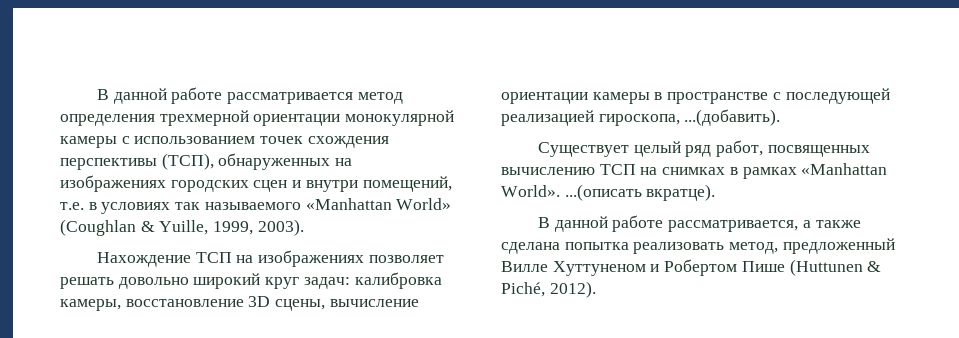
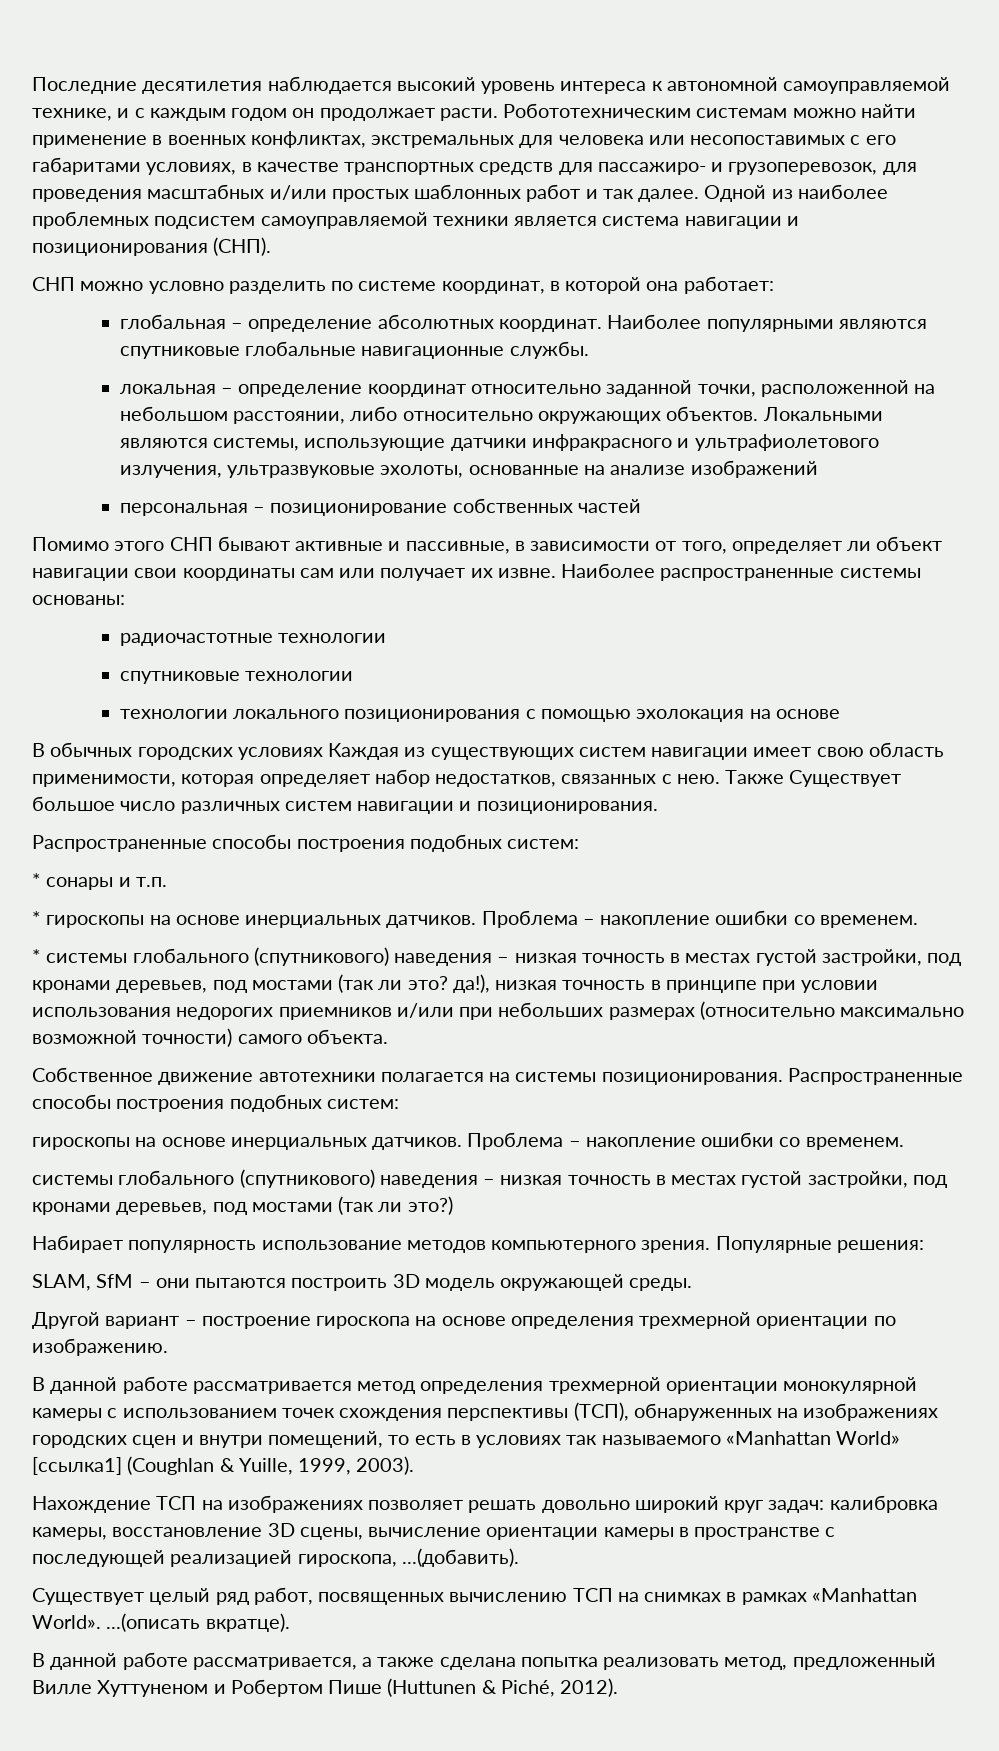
+ Последние десятилетия наблюдается высокий уровень интереса к автономной самоуправляемой технике, и с каждым годом он продолжает расти. Робототехническим системам можно найти применение в военных конфликтах, экстремальных для человека или несопоставимых с его габаритами условиях, в качестве транспортных средств для пассажиро- и грузоперевозок, для проведения масштабных и/или простых шаблонных работ и так далее. Одной из наиболее проблемных подсистем самоуправляемой техники является система навигации и позиционирования (СНП).
+ СНП можно условно разделить по системе координат, в которой она работает:
+ глобальная – определение абсолютных координат. Наиболее популярными являются спутниковые глобальные навигационные службы.
+ локальная – определение координат относительно заданной точки, расположенной на небольшом расстоянии, либо относительно окружающих объектов. Локальными являются системы, использующие датчики инфракрасного и ультрафиолетового излучения, ультразвуковые эхолоты, основанные на анализе изображений
+ персональная – позиционирование собственных частей
+ Помимо этого СНП бывают активные и пассивные, в зависимости от того, определяет ли объект навигации свои координаты сам или получает их извне. Наиболее распространенные системы основаны:
+ радиочастотные технологии
+ спутниковые технологии
+ технологии локального позиционирования с помощью эхолокация на основе
+ В обычных городских условиях Каждая из существующих систем навигации имеет свою область применимости, которая определяет набор недостатков, связанных с нею. Также Существует большое число различных систем навигации и позиционирования.
+ Распространенные способы построения подобных систем:
+ * сонары и т.п.
+ * гироскопы на основе инерциальных датчиков. Проблема – накопление ошибки со временем.
+ * системы глобального (спутникового) наведения – низкая точность в местах густой застройки, под кронами деревьев, под мостами (так ли это? да!), низкая точность в принципе при условии использования недорогих приемников и/или при небольших размерах (относительно максимально возможной точности) самого объекта.
+ Собственное движение автотехники полагается на системы позиционирования. Распространенные способы построения подобных систем:
+ гироскопы на основе инерциальных датчиков. Проблема – накопление ошибки со временем.
+ системы глобального (спутникового) наведения – низкая точность в местах густой застройки, под кронами деревьев, под мостами (так ли это?)
+ Набирает популярность использование методов компьютерного зрения. Популярные решения:
+ SLAM, SfM – они пытаются построить 3D модель окружающей среды.
+ Другой вариант – построение гироскопа на основе определения трехмерной ориентации по изображению.
- В данной работе рассматривается метод определения трехмерной ориентации монокулярной камеры с использованием точек схождения перспективы (ТСП), обнаруженных на изображениях городских сцен и внутри помещений, т.е. в условиях так называемого «Manhattan World» (Coughlan & Yuille, 1999, 2003).
+ В данной работе рассматривается метод определения трехмерной ориентации монокулярной камеры с использованием точек схождения перспективы (ТСП), обнаруженных на изображениях городских сцен и внутри помещений, то есть в условиях так называемого «Manhattan World» [ссылка1] (Coughlan & Yuille, 1999, 2003).

